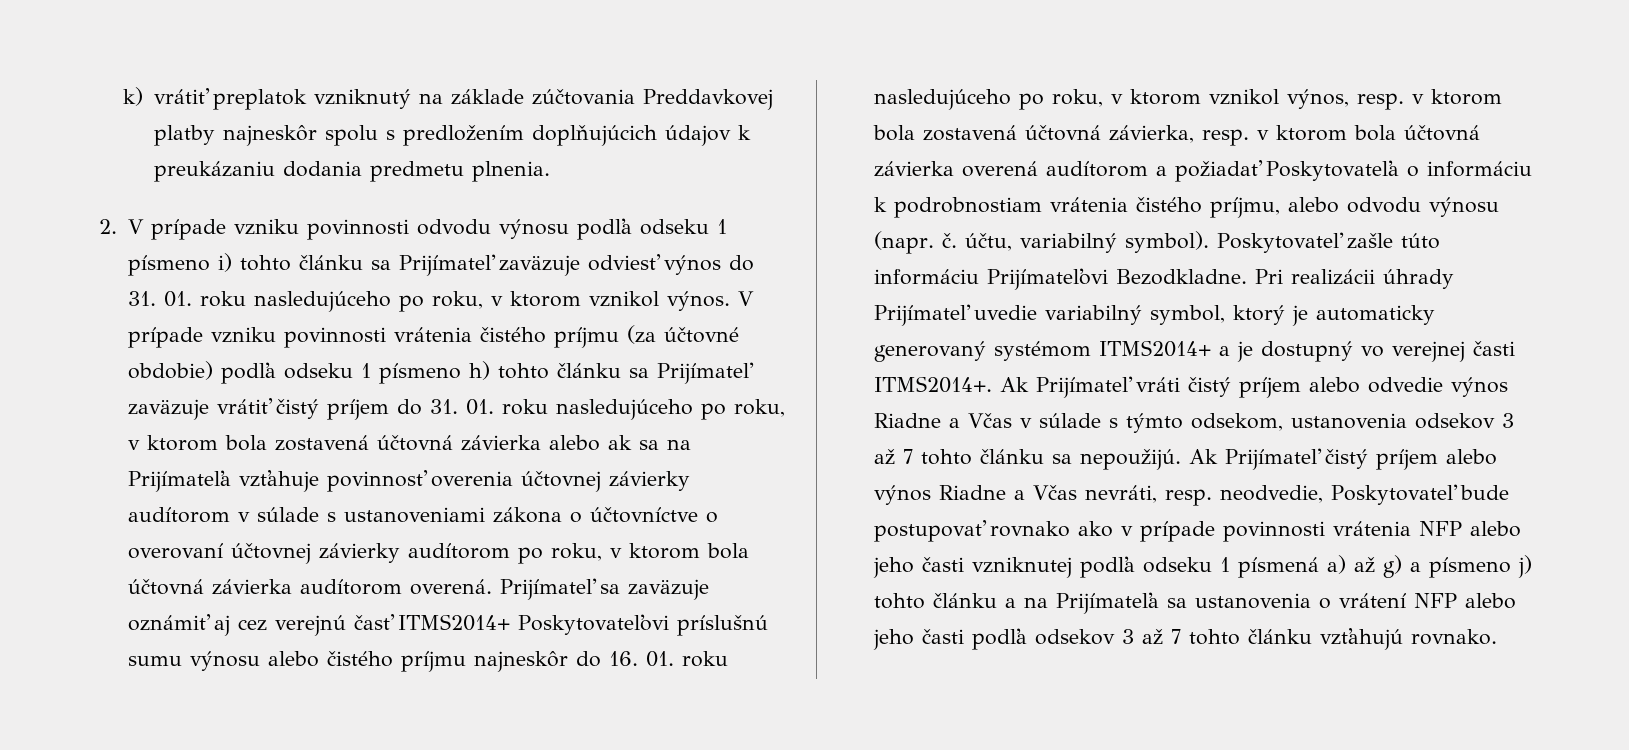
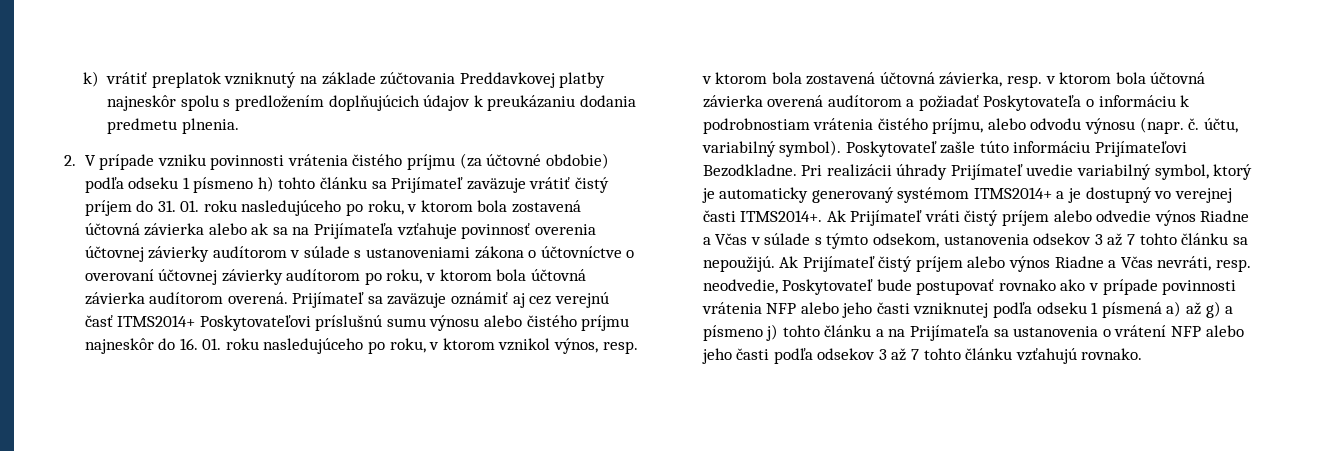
- 2. V prípade vzniku povinnosti odvodu výnosu podľa odseku 1 písmeno i) tohto článku sa Prijímateľ zaväzuje odviesť výnos do 31. 01. roku nasledujúceho po roku, v ktorom vznikol výnos. V prípade vzniku povinnosti vrátenia čistého príjmu (za účtovné obdobie) podľa odseku 1 písmeno h) tohto článku sa Prijímateľ zaväzuje vrátiť čistý príjem do 31. 01. roku nasledujúceho po roku, v ktorom bola zostavená účtovná závierka alebo ak sa na Prijímateľa vzťahuje povinnosť overenia účtovnej závierky audítorom v súlade s ustanoveniami zákona o účtovníctve o overovaní účtovnej závierky audítorom po roku, v ktorom bola účtovná závierka audítorom overená.
+ 2. V prípade vzniku povinnosti vrátenia čistého príjmu (za účtovné obdobie) podľa odseku 1 písmeno h) tohto článku sa Prijímateľ zaväzuje vrátiť čistý príjem do 31. 01. roku nasledujúceho po roku, v ktorom bola zostavená účtovná závierka alebo ak sa na Prijímateľa vzťahuje povinnosť overenia účtovnej závierky audítorom v súlade s ustanoveniami zákona o účtovníctve o overovaní účtovnej závierky audítorom po roku, v ktorom bola účtovná závierka audítorom overená.

